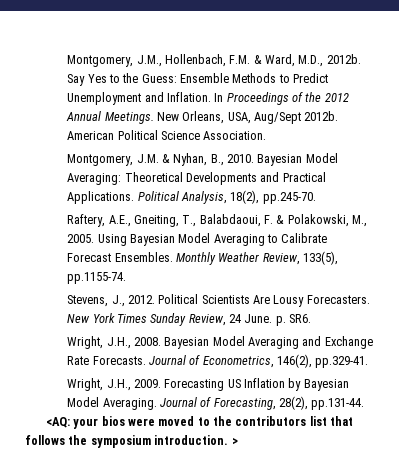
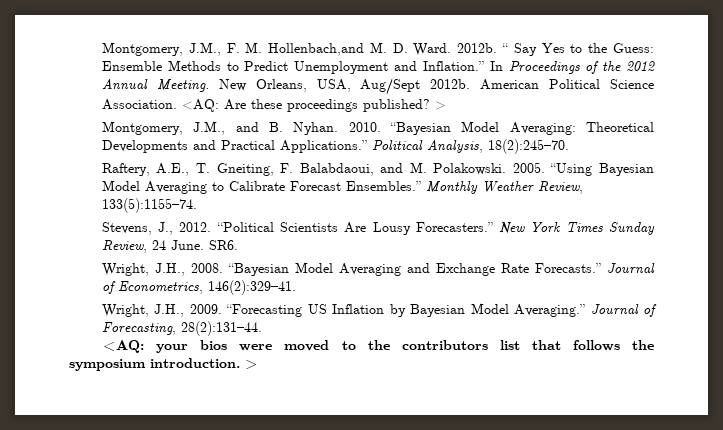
- Montgomery, J.M., Hollenbach, F.M. & Ward, M.D., 2012b. Say Yes to the Guess: Ensemble Methods to Predict Unemployment and Inflation.
+ Montgomery, J.M., F. M. Hollenbach,and M. D. Ward. 2012b. “ Say Yes to the Guess: Ensemble Methods to Predict Unemployment and Inflation.”
- In Proceedings of the 2012 Annual Meetings.
+ In Proceedings of the 2012 Annual Meeting.
- American Political Science Association.
- Montgomery, J.M. & Nyhan, B., 2010. Bayesian Model Averaging: Theoretical Developments and Practical Applications.
+ American Political Science Association. <AQ: Are these proceedings published? >
+ Montgomery, J.M., and B. Nyhan. 2010. “Bayesian Model Averaging: Theoretical Developments and Practical Applications.”
- Political Analysis, 18(2), pp.245-70.
+ Political Analysis, 18(2):245–70.
- Raftery, A.E., Gneiting, T., Balabdaoui, F. & Polakowski, M., 2005. Using Bayesian Model Averaging to Calibrate Forecast Ensembles.
+ Raftery, A.E., T. Gneiting, F. Balabdaoui, and M. Polakowski. 2005. “Using Bayesian Model Averaging to Calibrate Forecast Ensembles.”
- Monthly Weather Review, 133(5), pp.1155-74.
+ Monthly Weather Review, 133(5):1155–74.
- Political Scientists Are Lousy Forecasters.
+ “Political Scientists Are Lousy Forecasters.”
- New York Times Sunday Review, 24 June. p. SR6.
+ New York Times Sunday Review, 24 June. SR6.
- Bayesian Model Averaging and Exchange Rate Forecasts.
+ “Bayesian Model Averaging and Exchange Rate Forecasts.”
- Journal of Econometrics, 146(2), pp.329-41.
+ Journal of Econometrics, 146(2):329–41.
- Forecasting US Inflation by Bayesian Model Averaging.
+ “Forecasting US Inflation by Bayesian Model Averaging.”
- Journal of Forecasting, 28(2), pp.131-44.
+ Journal of Forecasting, 28(2):131–44.

